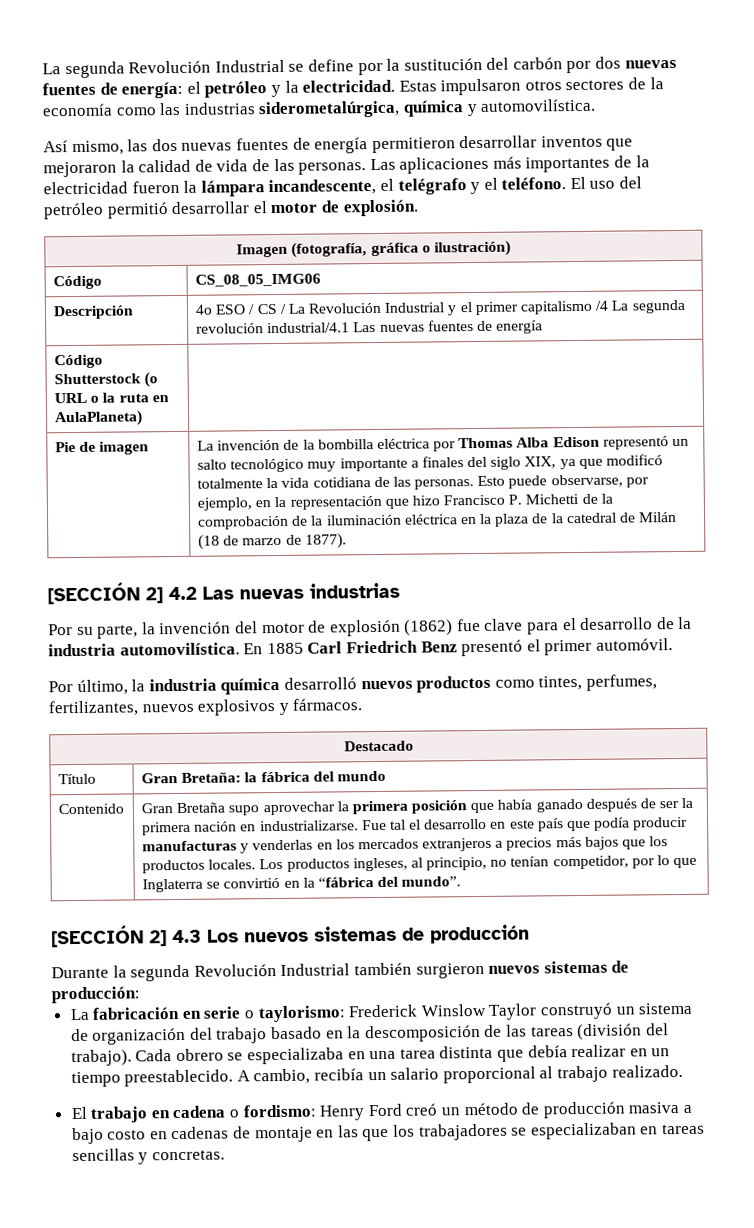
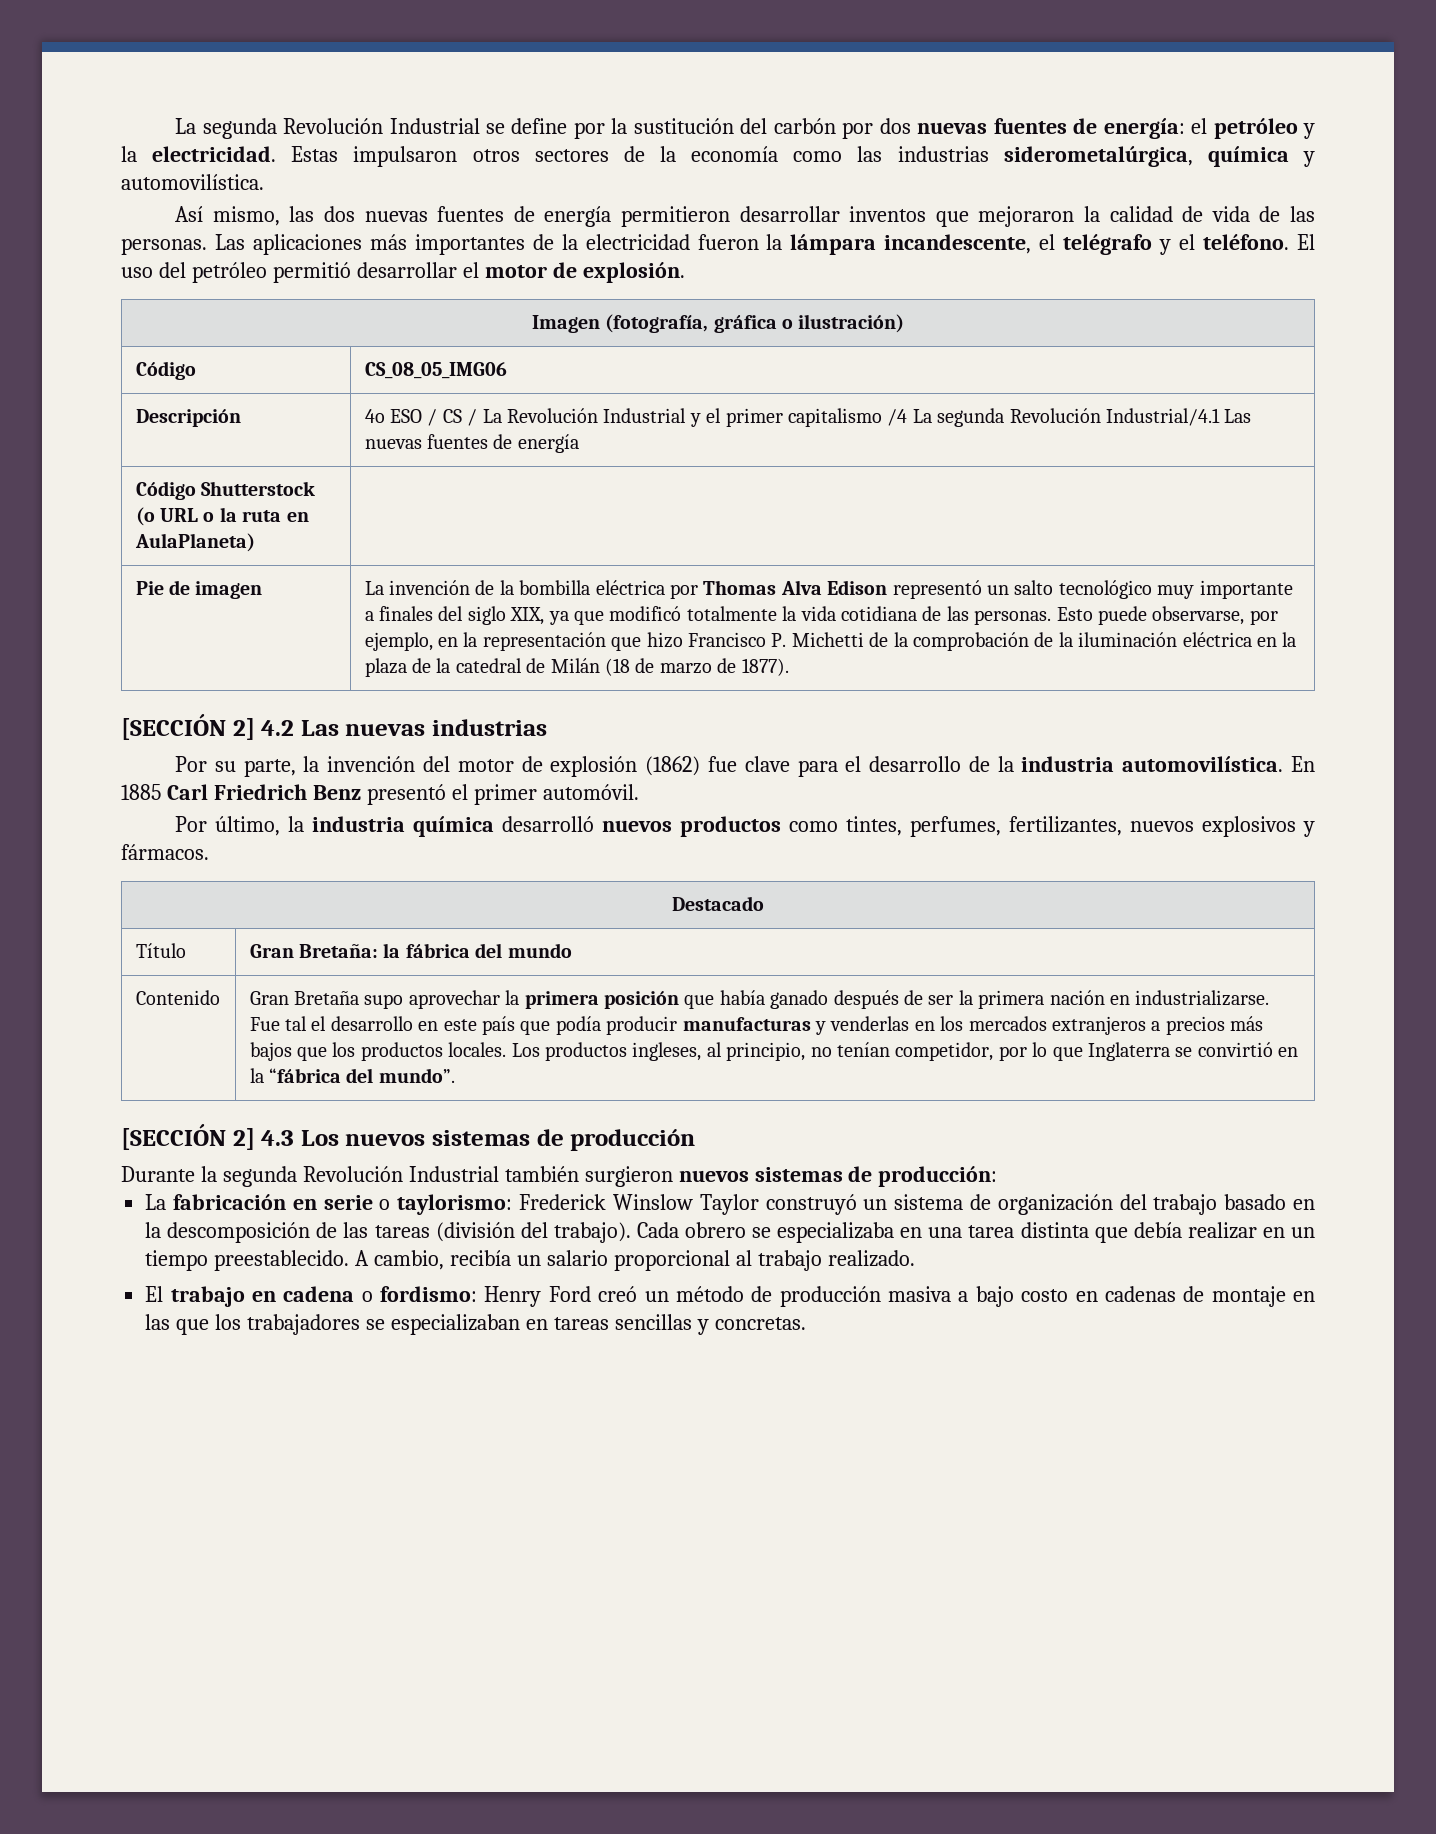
- Descripción | 4o ESO / CS / La Revolución Industrial y el primer capitalismo /4 La segunda revolución industrial/4.1 Las nuevas fuentes de energía
+ Descripción | 4o ESO / CS / La Revolución Industrial y el primer capitalismo /4 La segunda Revolución Industrial/4.1 Las nuevas fuentes de energía
- La invención de la bombilla eléctrica por Thomas Alba Edison representó un salto tecnológico muy importante a finales del siglo XIX, ya que modificó totalmente la vida cotidiana de las personas.
+ La invención de la bombilla eléctrica por Thomas Alva Edison representó un salto tecnológico muy importante a finales del siglo XIX, ya que modificó totalmente la vida cotidiana de las personas.

